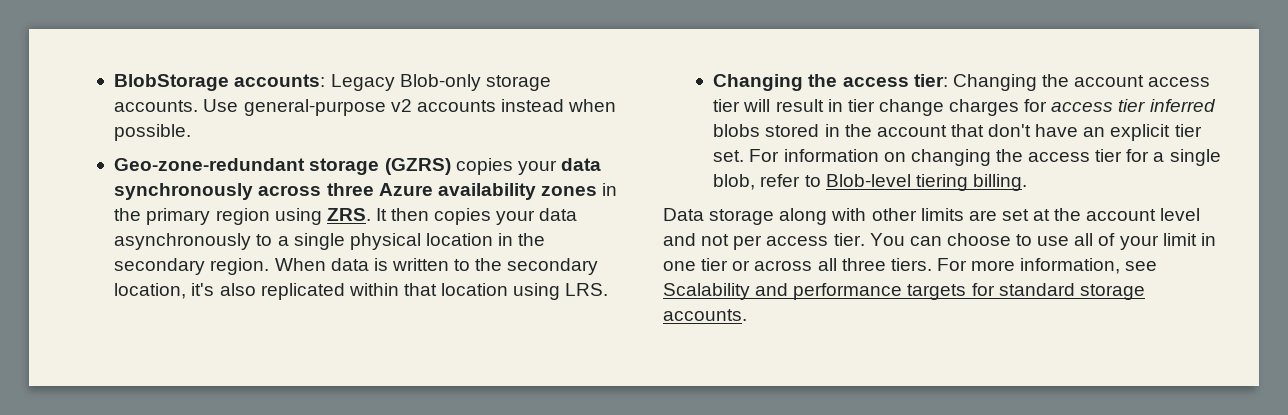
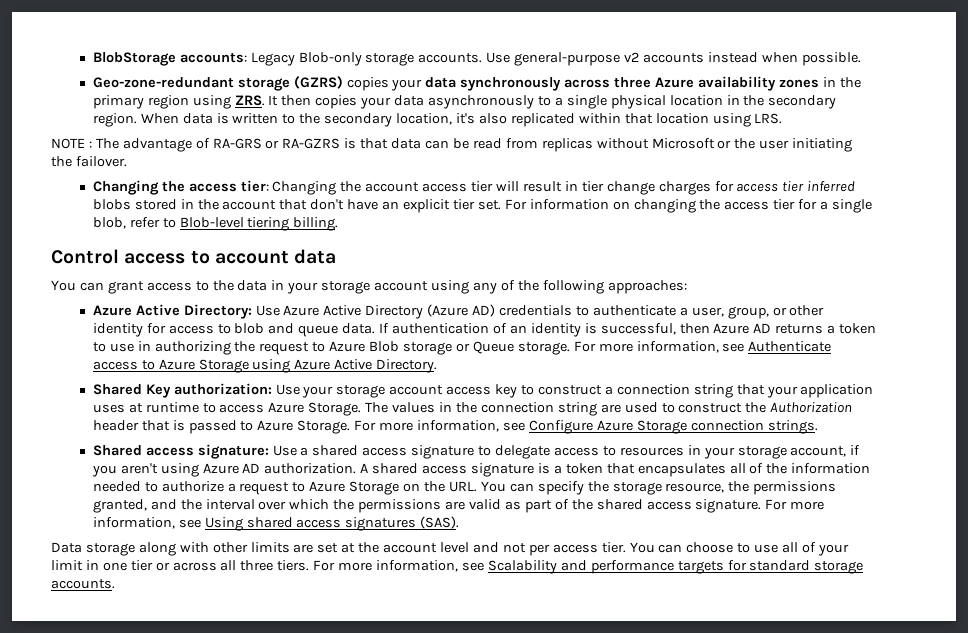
+ NOTE : The advantage of RA-GRS or RA-GZRS is that data can be read from replicas without Microsoft or the user initiating the failover.
+ Control access to account data
+ You can grant access to the data in your storage account using any of the following approaches:
+ Azure Active Directory: Use Azure Active Directory (Azure AD) credentials to authenticate a user, group, or other identity for access to blob and queue data. If authentication of an identity is successful, then Azure AD returns a token to use in authorizing the request to Azure Blob storage or Queue storage. For more information, see Authenticate access to Azure Storage using Azure Active Directory.
+ Shared Key authorization: Use your storage account access key to construct a connection string that your application uses at runtime to access Azure Storage. The values in the connection string are used to construct the Authorization header that is passed to Azure Storage. For more information, see Configure Azure Storage connection strings.
+ Shared access signature: Use a shared access signature to delegate access to resources in your storage account, if you aren't using Azure AD authorization. A shared access signature is a token that encapsulates all of the information needed to authorize a request to Azure Storage on the URL. You can specify the storage resource, the permissions granted, and the interval over which the permissions are valid as part of the shared access signature. For more information, see Using shared access signatures (SAS).

